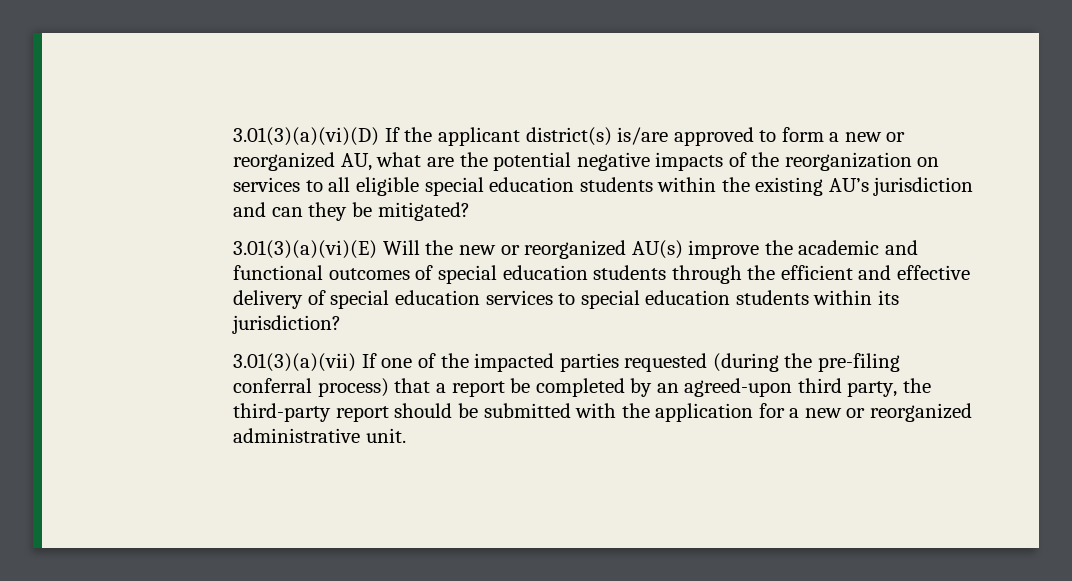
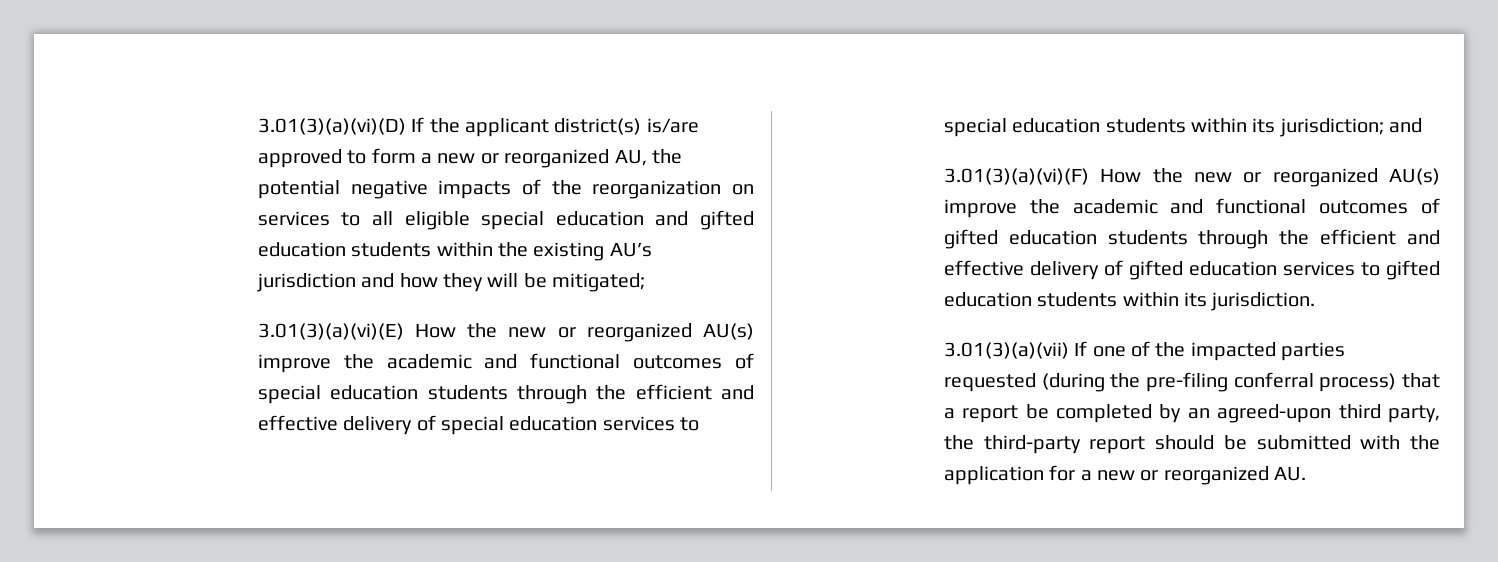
- 3.01(3)(a)(vi)(D) If the applicant district(s) is/are approved to form a new or reorganized AU, what are the potential negative impacts of the reorganization on services to all eligible special education students within the existing AU’s jurisdiction and can they be mitigated?
+ 3.01(3)(a)(vi)(D) If the applicant district(s) is/are approved to form a new or reorganized AU, the potential negative impacts of the reorganization on services to all eligible special education and gifted education students within the existing AU’s jurisdiction and how they will be mitigated;
- 3.01(3)(a)(vi)(E) Will the new or reorganized AU(s) improve the academic and functional outcomes of special education students through the efficient and effective delivery of special education services to special education students within its jurisdiction?
+ 3.01(3)(a)(vi)(E) How the new or reorganized AU(s) improve the academic and functional outcomes of special education students through the efficient and effective delivery of special education services to special education students within its jurisdiction; and
+ 3.01(3)(a)(vi)(F) How the new or reorganized AU(s) improve the academic and functional outcomes of gifted education students through the efficient and effective delivery of gifted education services to gifted education students within its jurisdiction.
- 3.01(3)(a)(vii) If one of the impacted parties requested (during the pre-filing conferral process) that a report be completed by an agreed-upon third party, the third-party report should be submitted with the application for a new or reorganized administrative unit.
+ 3.01(3)(a)(vii) If one of the impacted parties requested (during the pre-filing conferral process) that a report be completed by an agreed-upon third party, the third-party report should be submitted with the application for a new or reorganized AU.

